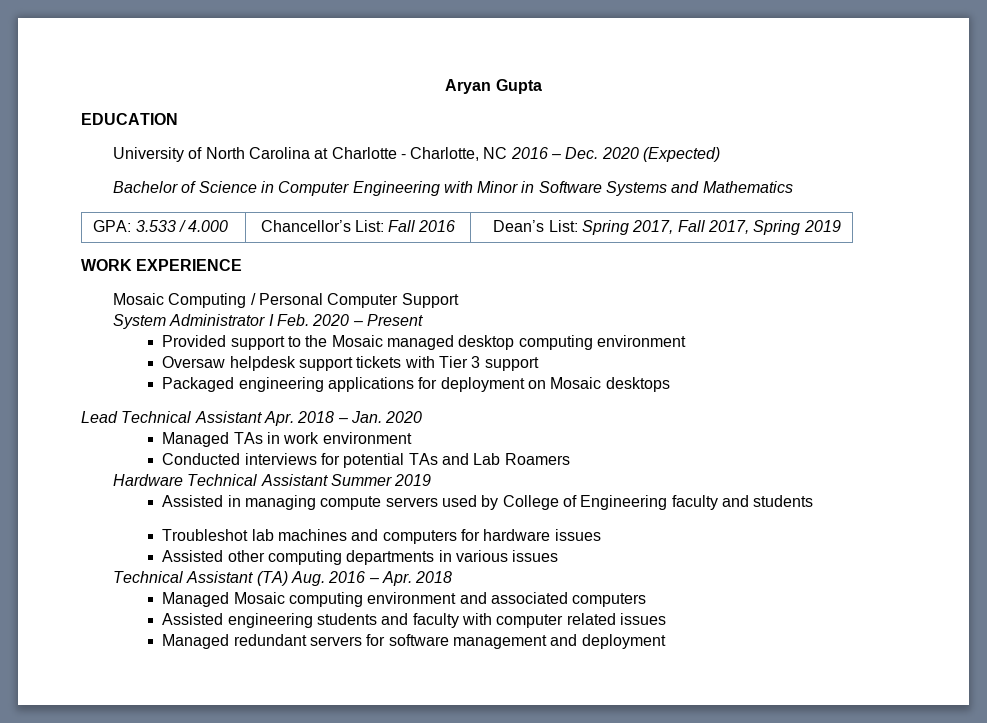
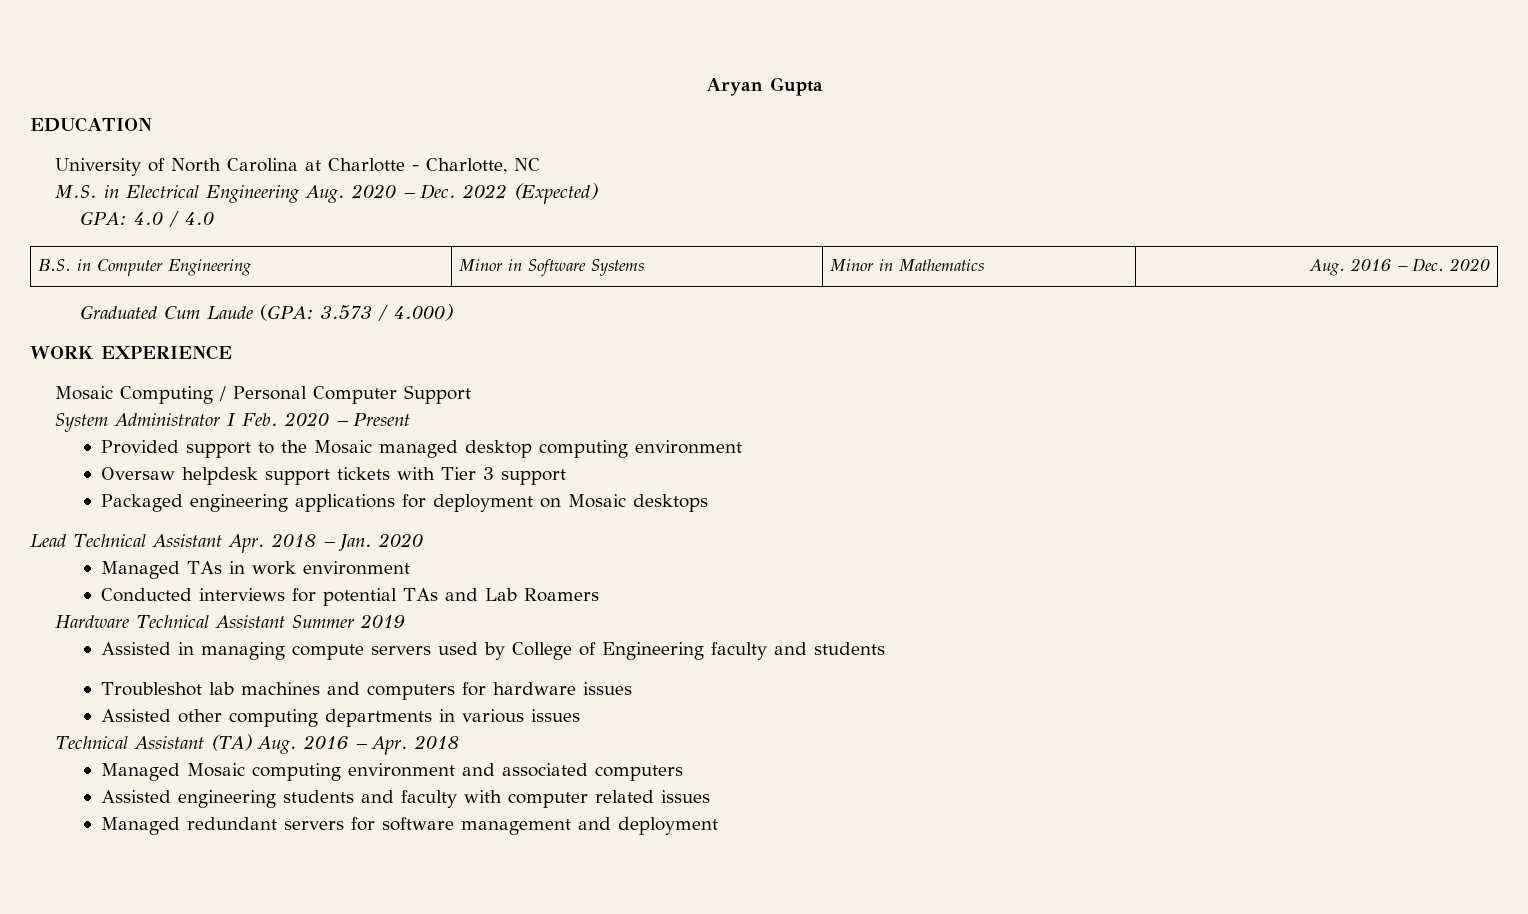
- University of North Carolina at Charlotte - Charlotte, NC 2016 – Dec. 2020 (Expected)
- Bachelor of Science in Computer Engineering with Minor in Software Systems and Mathematics
- GPA: 3.533 / 4.000 | Chancellor’s List: Fall 2016 | Dean’s List: Spring 2017, Fall 2017, Spring 2019
+ University of North Carolina at Charlotte - Charlotte, NC
+ M.S. in Electrical Engineering Aug. 2020 – Dec. 2022 (Expected)
+ GPA: 4.0 / 4.0
+ B.S. in Computer Engineering | Minor in Software Systems | Minor in Mathematics | Aug. 2016 – Dec. 2020
+ Graduated Cum Laude (GPA: 3.573 / 4.000)

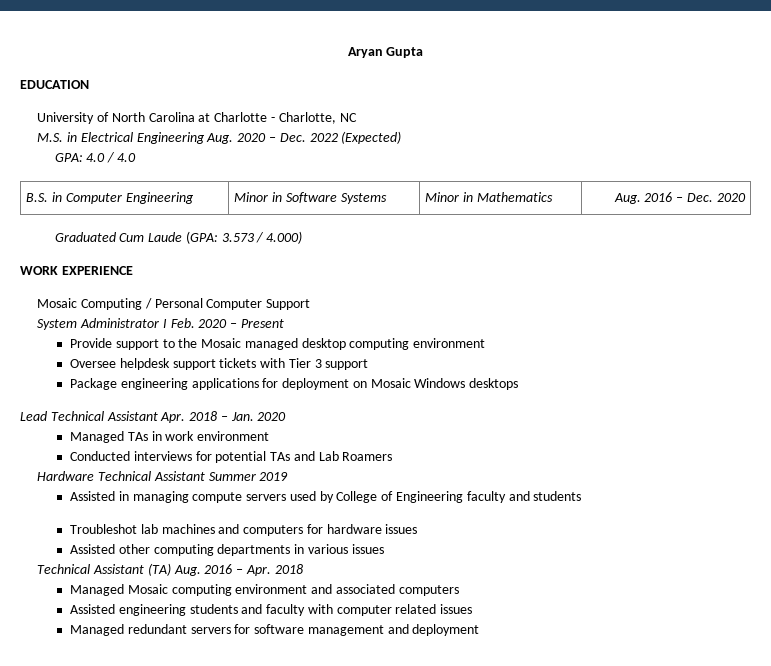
- Provided support to the Mosaic managed desktop computing environment
+ Provide support to the Mosaic managed desktop computing environment
- Oversaw helpdesk support tickets with Tier 3 support
+ Oversee helpdesk support tickets with Tier 3 support
- Packaged engineering applications for deployment on Mosaic desktops
+ Package engineering applications for deployment on Mosaic Windows desktops

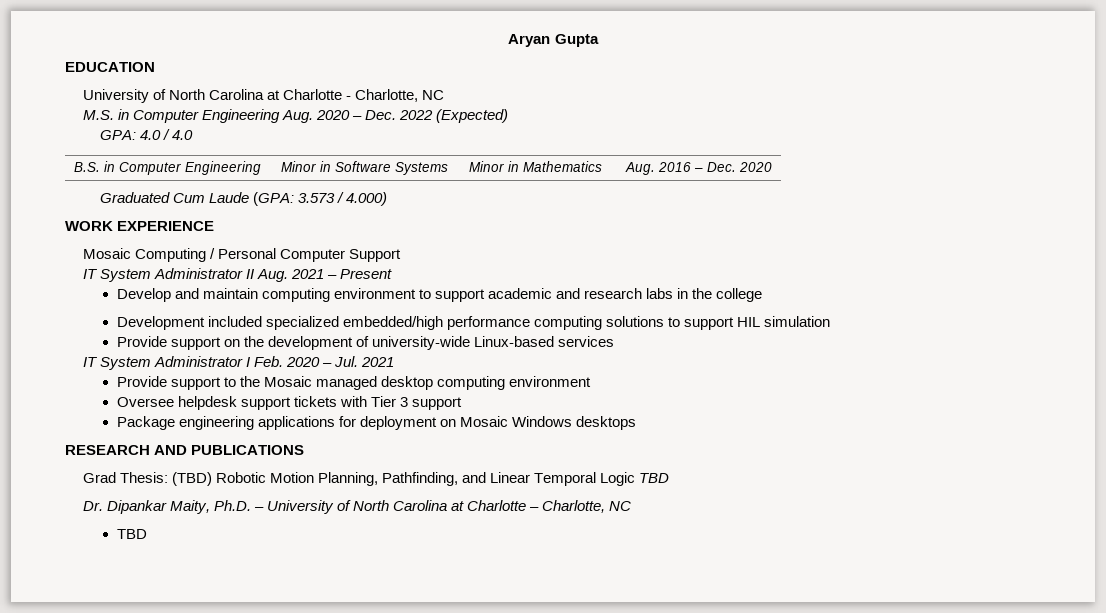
- M.S. in Electrical Engineering Aug. 2020 – Dec. 2022 (Expected)
+ M.S. in Computer Engineering Aug. 2020 – Dec. 2022 (Expected)
- System Administrator I Feb. 2020 – Present
+ IT System Administrator II Aug. 2021 – Present
+ Develop and maintain computing environment to support academic and research labs in the college
+ Development included specialized embedded/high performance computing solutions to support HIL simulation
+ Provide support on the development of university-wide Linux-based services
+ IT System Administrator I Feb. 2020 – Jul. 2021
- Lead Technical Assistant Apr. 2018 – Jan. 2020
- Managed TAs in work environment
- Conducted interviews for potential TAs and Lab Roamers
- Hardware Technical Assistant Summer 2019
- Assisted in managing compute servers used by College of Engineering faculty and students
- Troubleshot lab machines and computers for hardware issues
- Assisted other computing departments in various issues
- Technical Assistant (TA) Aug. 2016 – Apr. 2018
- Managed Mosaic computing environment and associated computers
- Assisted engineering students and faculty with computer related issues
- Managed redundant servers for software management and deployment
+ RESEARCH AND PUBLICATIONS
+ Grad Thesis: (TBD) Robotic Motion Planning, Pathfinding, and Linear Temporal Logic TBD
+ Dr. Dipankar Maity, Ph.D. – University of North Carolina at Charlotte – Charlotte, NC
+ TBD

